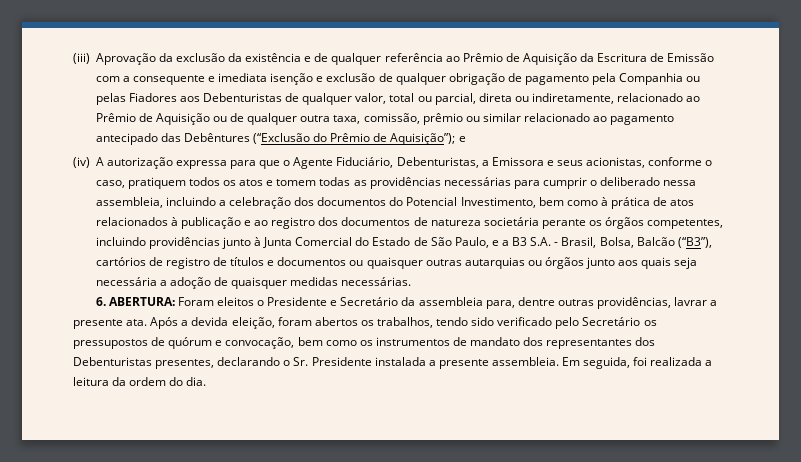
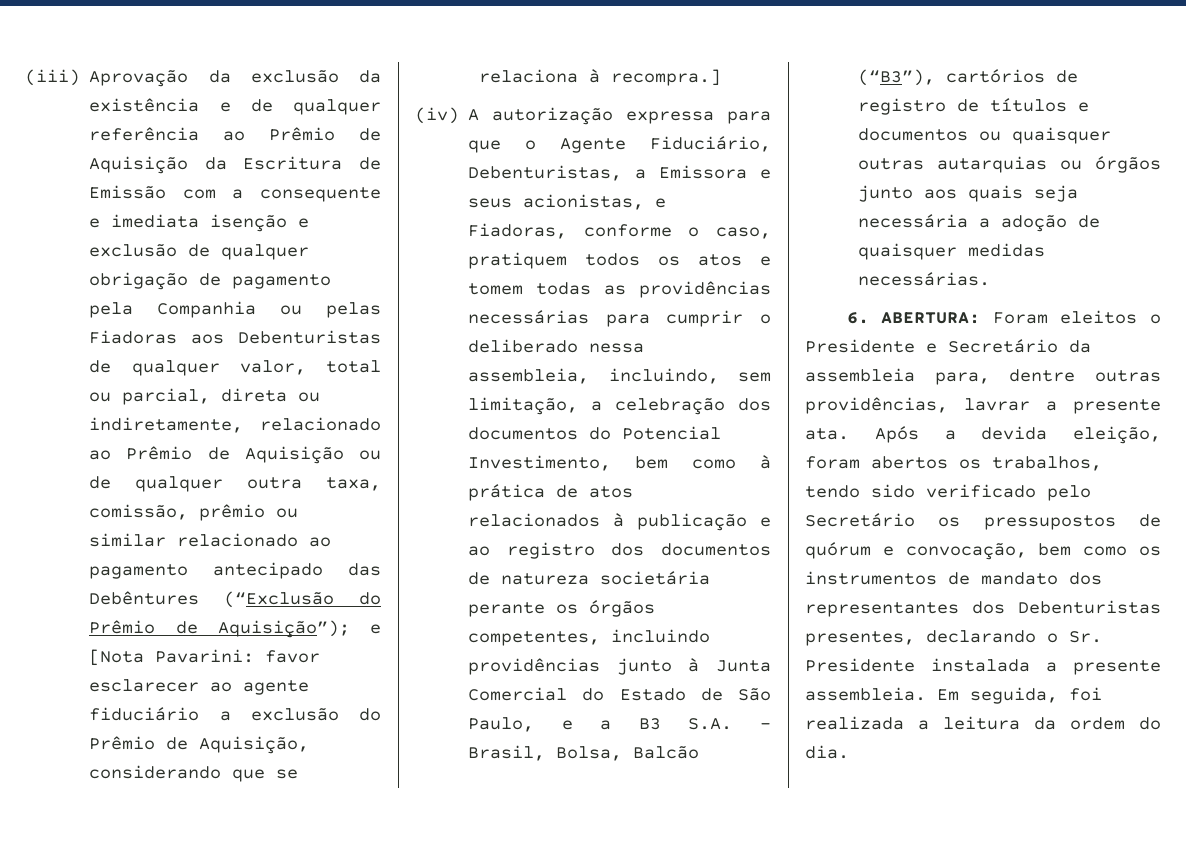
- (iii) Aprovação da exclusão da existência e de qualquer referência ao Prêmio de Aquisição da Escritura de Emissão com a consequente e imediata isenção e exclusão de qualquer obrigação de pagamento pela Companhia ou pelas Fiadores aos Debenturistas de qualquer valor, total ou parcial, direta ou indiretamente, relacionado ao Prêmio de Aquisição ou de qualquer outra taxa, comissão, prêmio ou similar relacionado ao pagamento antecipado das Debêntures (“Exclusão do Prêmio de Aquisição”); e
+ (iii) Aprovação da exclusão da existência e de qualquer referência ao Prêmio de Aquisição da Escritura de Emissão com a consequente e imediata isenção e exclusão de qualquer obrigação de pagamento pela Companhia ou pelas Fiadoras aos Debenturistas de qualquer valor, total ou parcial, direta ou indiretamente, relacionado ao Prêmio de Aquisição ou de qualquer outra taxa, comissão, prêmio ou similar relacionado ao pagamento antecipado das Debêntures (“Exclusão do Prêmio de Aquisição”); e [Nota Pavarini: favor esclarecer ao agente fiduciário a exclusão do Prêmio de Aquisição, considerando que se relaciona à recompra.]
- (iv) A autorização expressa para que o Agente Fiduciário, Debenturistas, a Emissora e seus acionistas, conforme o caso, pratiquem todos os atos e tomem todas as providências necessárias para cumprir o deliberado nessa assembleia, incluindo a celebração dos documentos do Potencial Investimento, bem como à prática de atos relacionados à publicação e ao registro dos documentos de natureza societária perante os órgãos competentes, incluindo providências junto à Junta Comercial do Estado de São Paulo, e a B3 S.A. - Brasil, Bolsa, Balcão (“B3”), cartórios de registro de títulos e documentos ou quaisquer outras autarquias ou órgãos junto aos quais seja necessária a adoção de quaisquer medidas necessárias.
+ (iv) A autorização expressa para que o Agente Fiduciário, Debenturistas, a Emissora e seus acionistas, e Fiadoras, conforme o caso, pratiquem todos os atos e tomem todas as providências necessárias para cumprir o deliberado nessa assembleia, incluindo, sem limitação, a celebração dos documentos do Potencial Investimento, bem como à prática de atos relacionados à publicação e ao registro dos documentos de natureza societária perante os órgãos competentes, incluindo providências junto à Junta Comercial do Estado de São Paulo, e a B3 S.A. - Brasil, Bolsa, Balcão (“B3”), cartórios de registro de títulos e documentos ou quaisquer outras autarquias ou órgãos junto aos quais seja necessária a adoção de quaisquer medidas necessárias.

